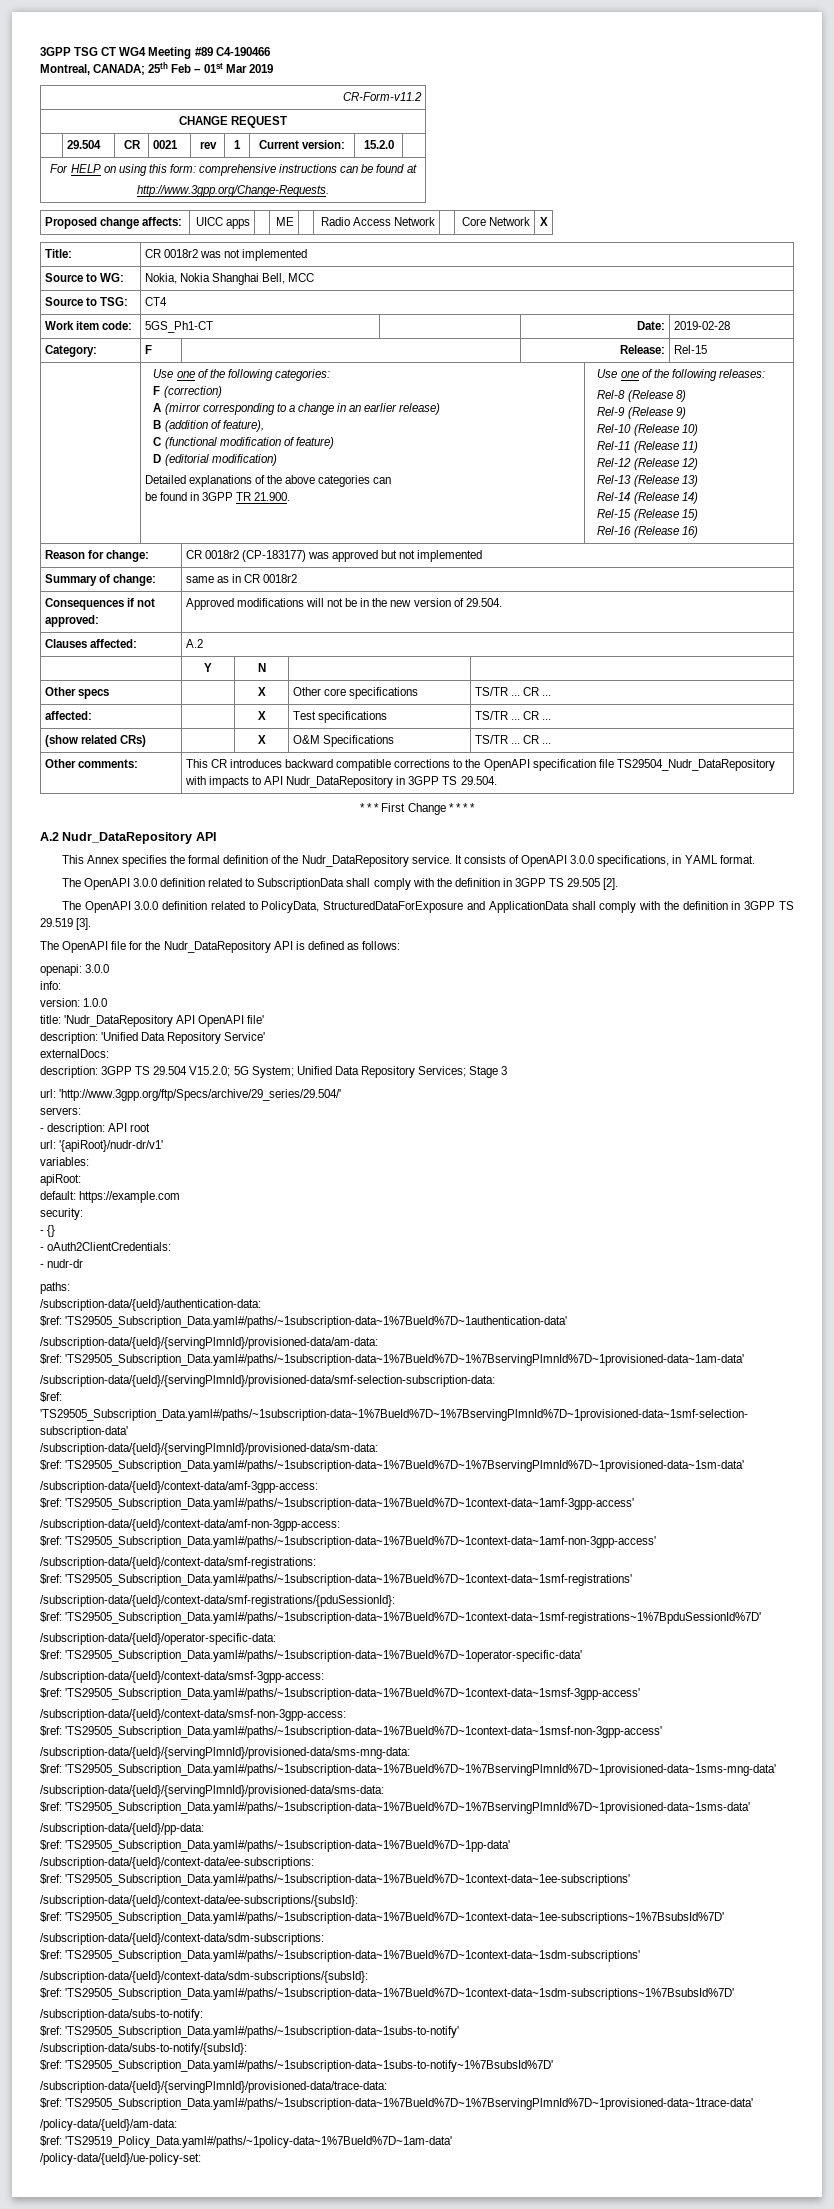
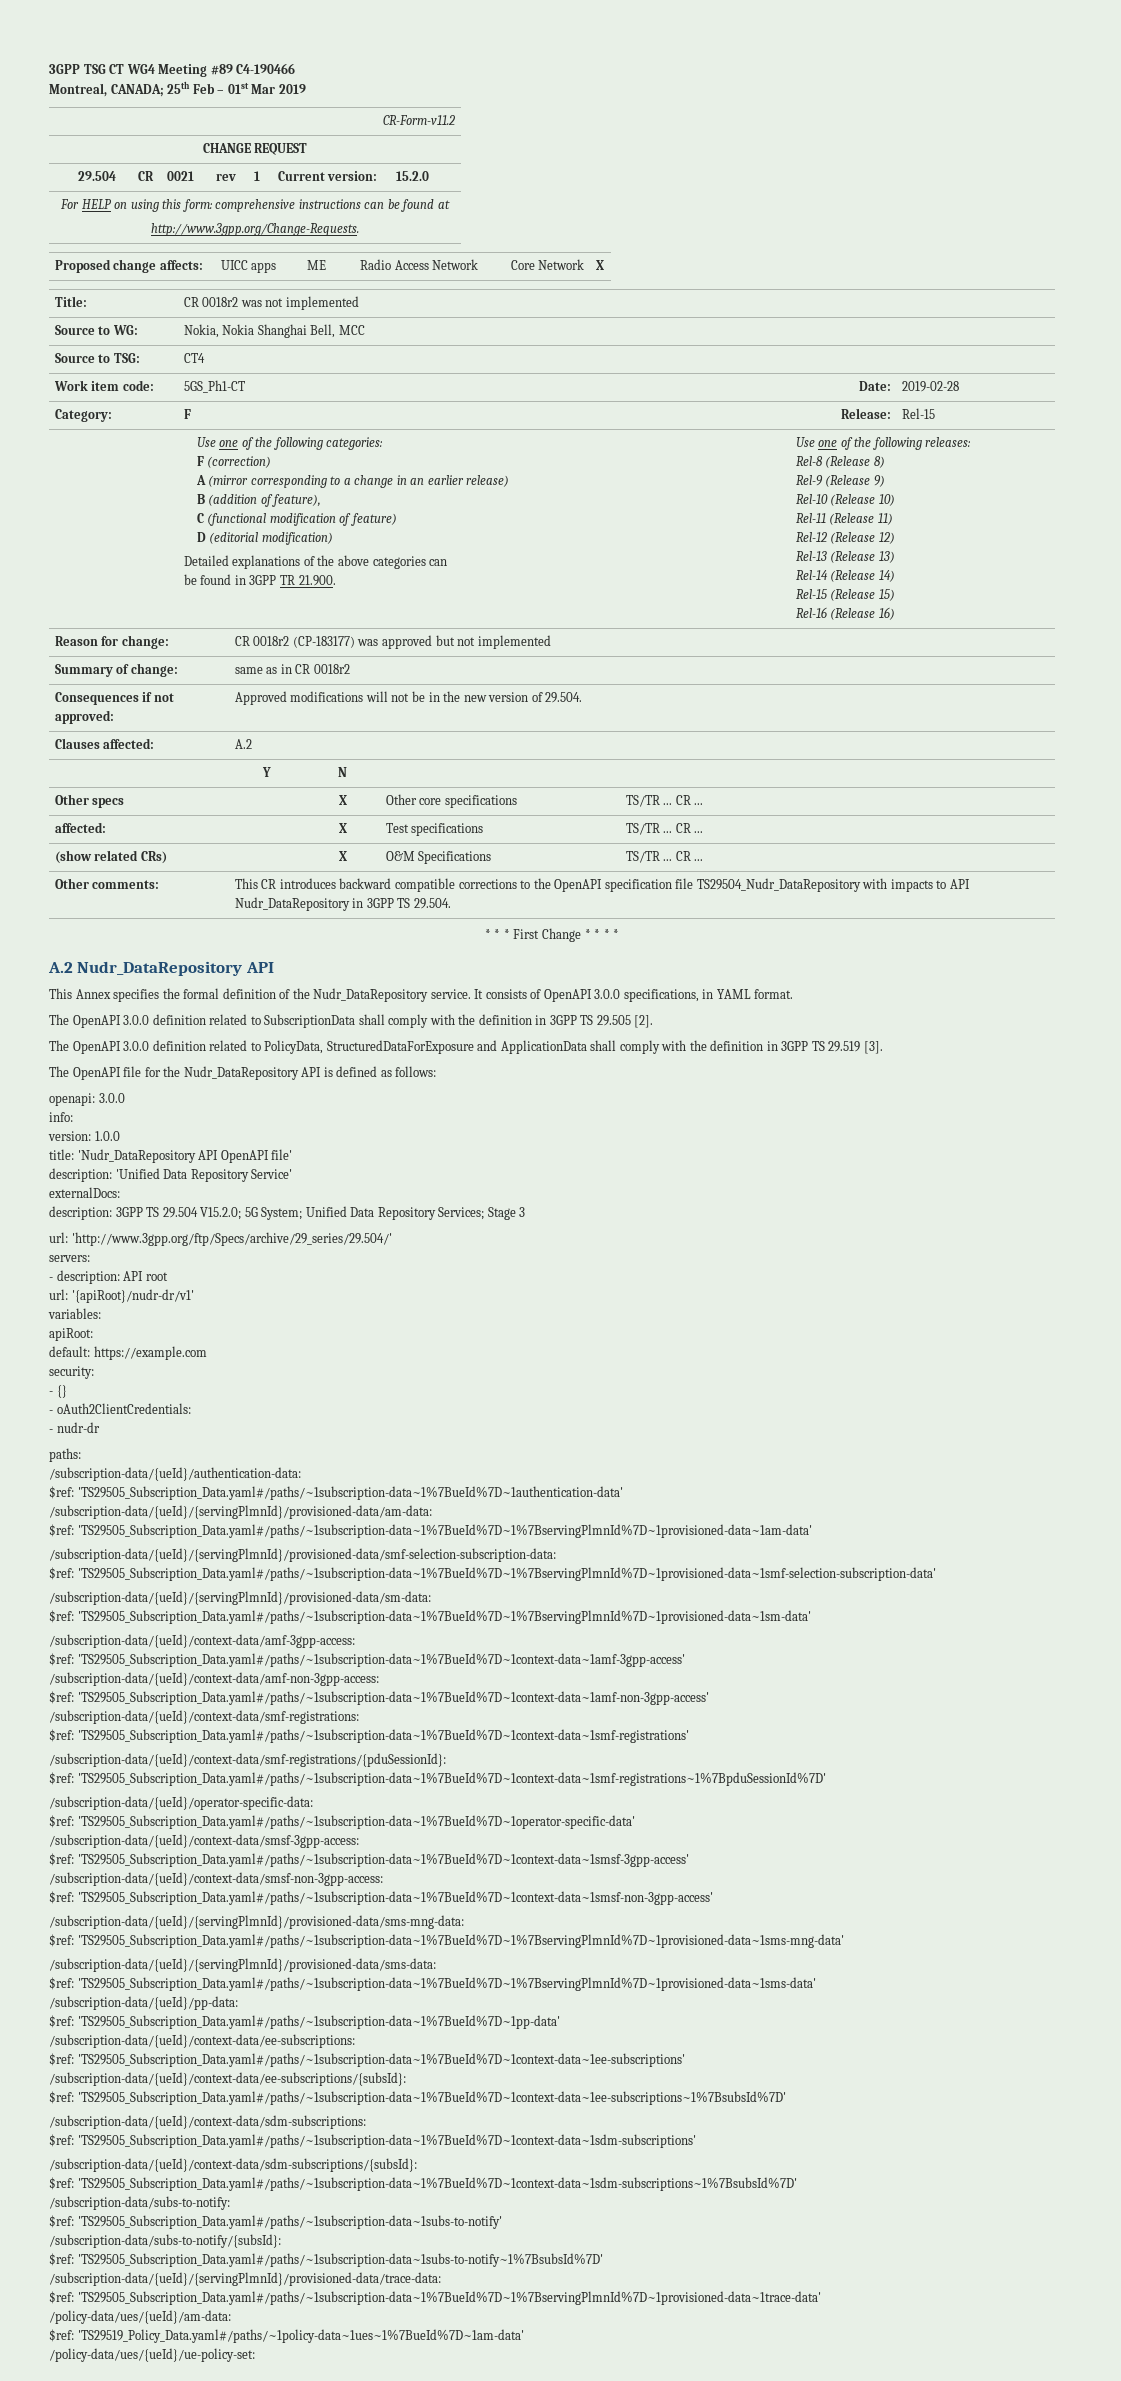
- /policy-data/{ueId}/am-data:
- $ref: 'TS29519_Policy_Data.yaml#/paths/~1policy-data~1%7BueId%7D~1am-data'
- /policy-data/{ueId}/ue-policy-set:
+ /policy-data/ues/{ueId}/am-data:
+ $ref: 'TS29519_Policy_Data.yaml#/paths/~1policy-data~1ues~1%7BueId%7D~1am-data'
+ /policy-data/ues/{ueId}/ue-policy-set:

